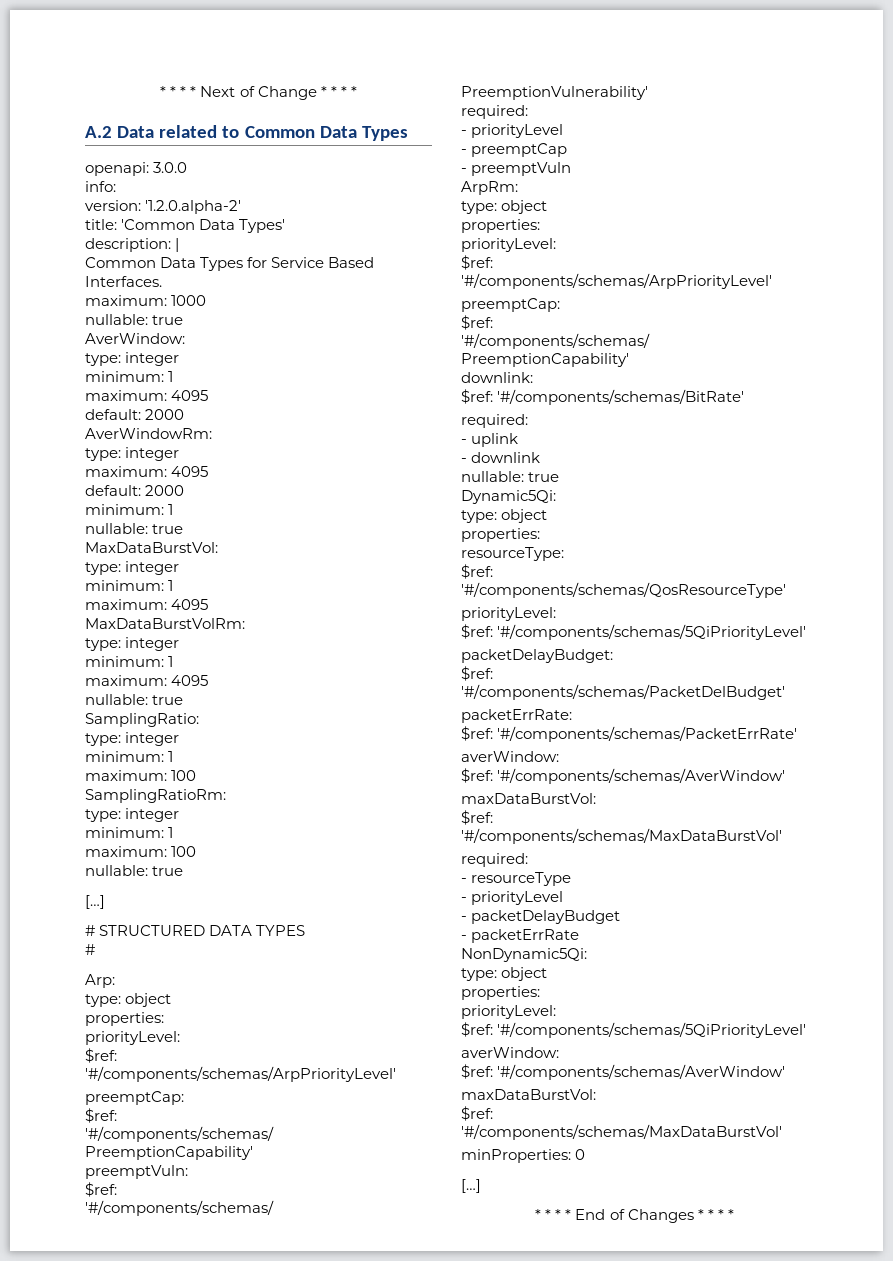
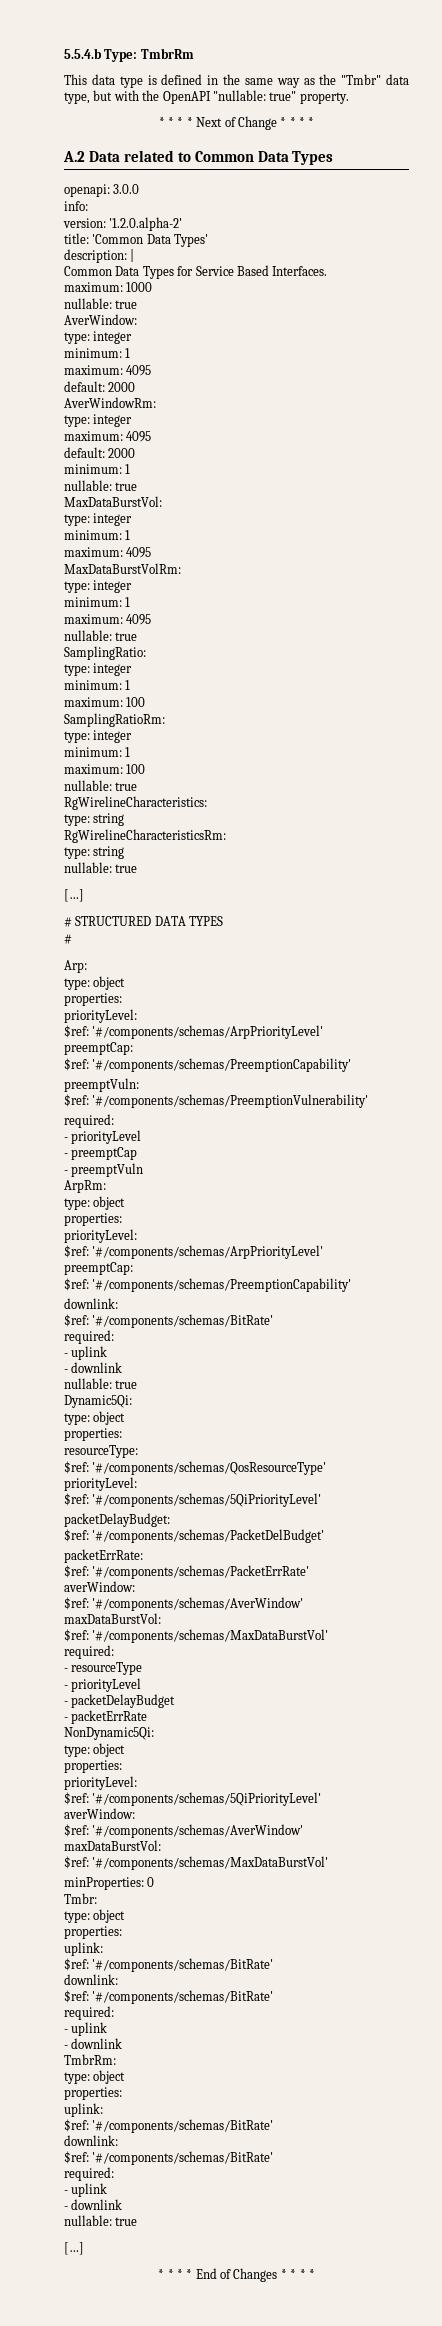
+ 5.5.4.b Type: TmbrRm
+ This data type is defined in the same way as the "Tmbr" data type, but with the OpenAPI "nullable: true" property.
+ RgWirelineCharacteristics:
+ type: string
+ RgWirelineCharacteristicsRm:
+ type: string
+ nullable: true
+ Tmbr:
+ type: object
+ properties:
+ uplink:
+ $ref: '#/components/schemas/BitRate'
+ downlink:
+ $ref: '#/components/schemas/BitRate'
+ required:
+ - uplink
+ - downlink
+ TmbrRm:
+ type: object
+ properties:
+ uplink:
+ $ref: '#/components/schemas/BitRate'
+ downlink:
+ $ref: '#/components/schemas/BitRate'
+ required:
+ - uplink
+ - downlink
+ nullable: true

